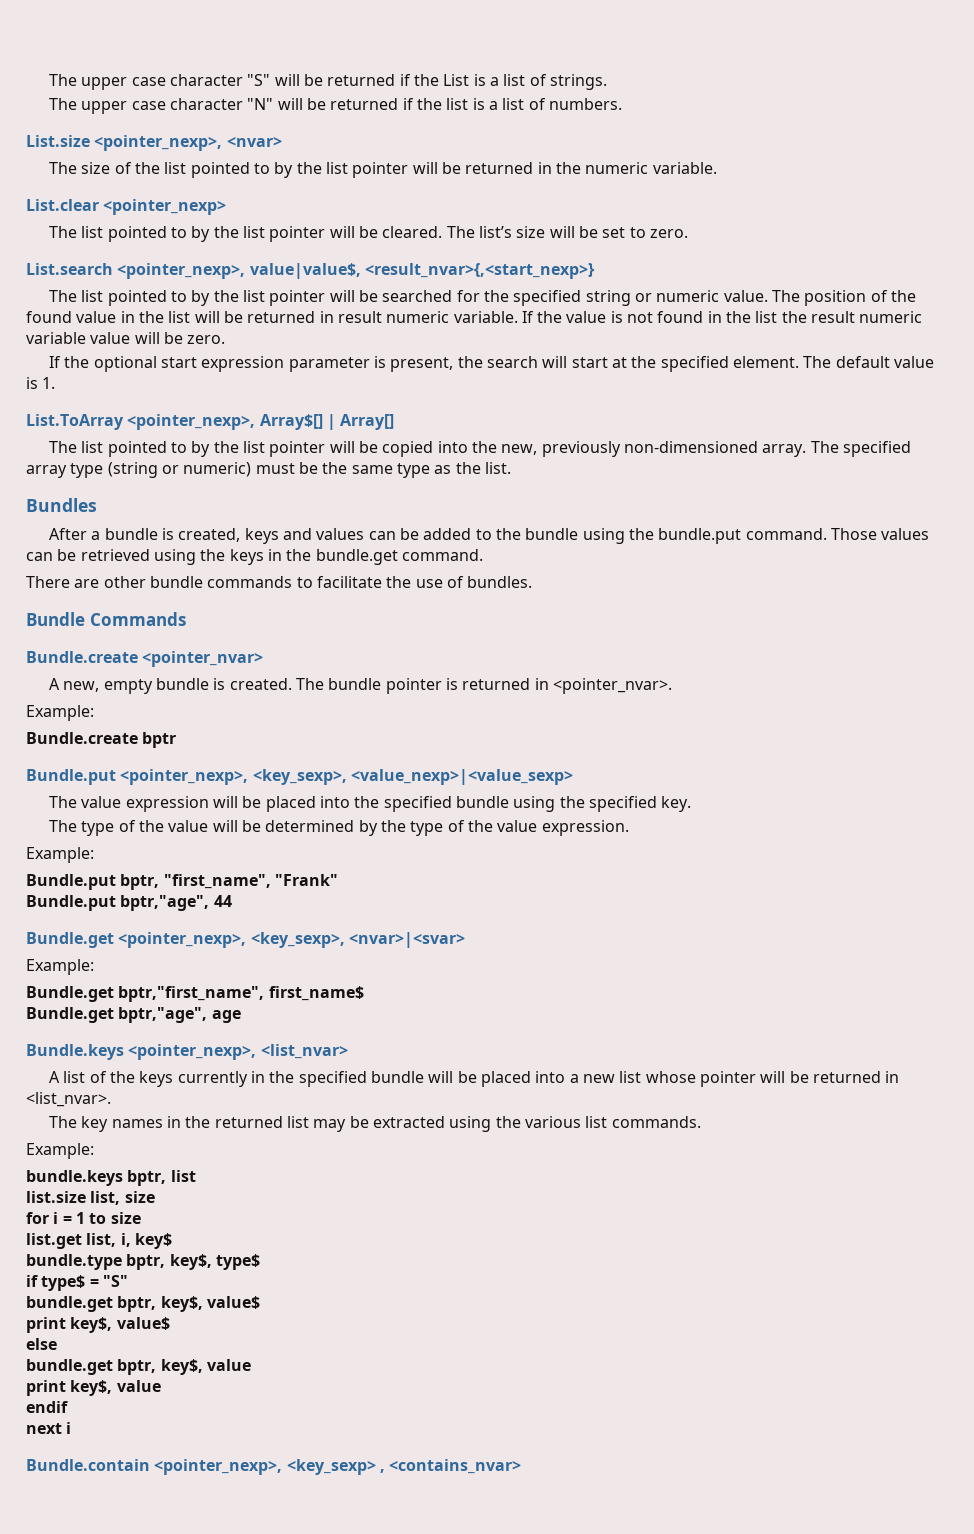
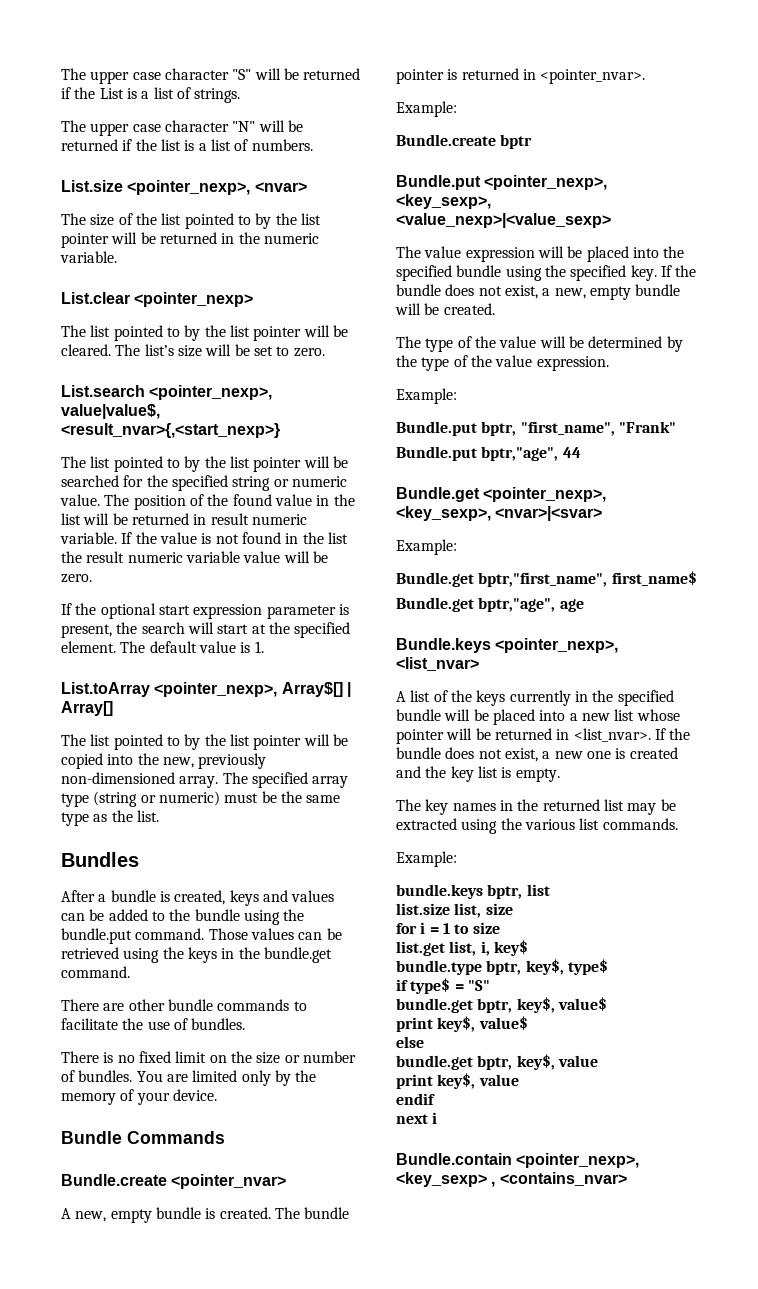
- List.ToArray <pointer_nexp>, Array$[] | Array[]
+ List.toArray <pointer_nexp>, Array$[] | Array[]
+ There is no fixed limit on the size or number of bundles. You are limited only by the memory of your device.
+ If the bundle does not exist, a new, empty bundle will be created.
+ If the bundle does not exist, a new one is created and the key list is empty.

